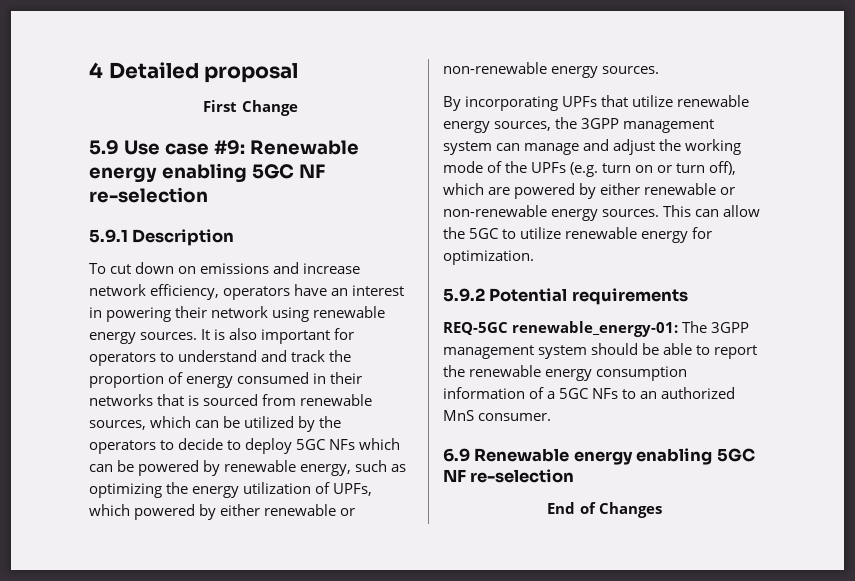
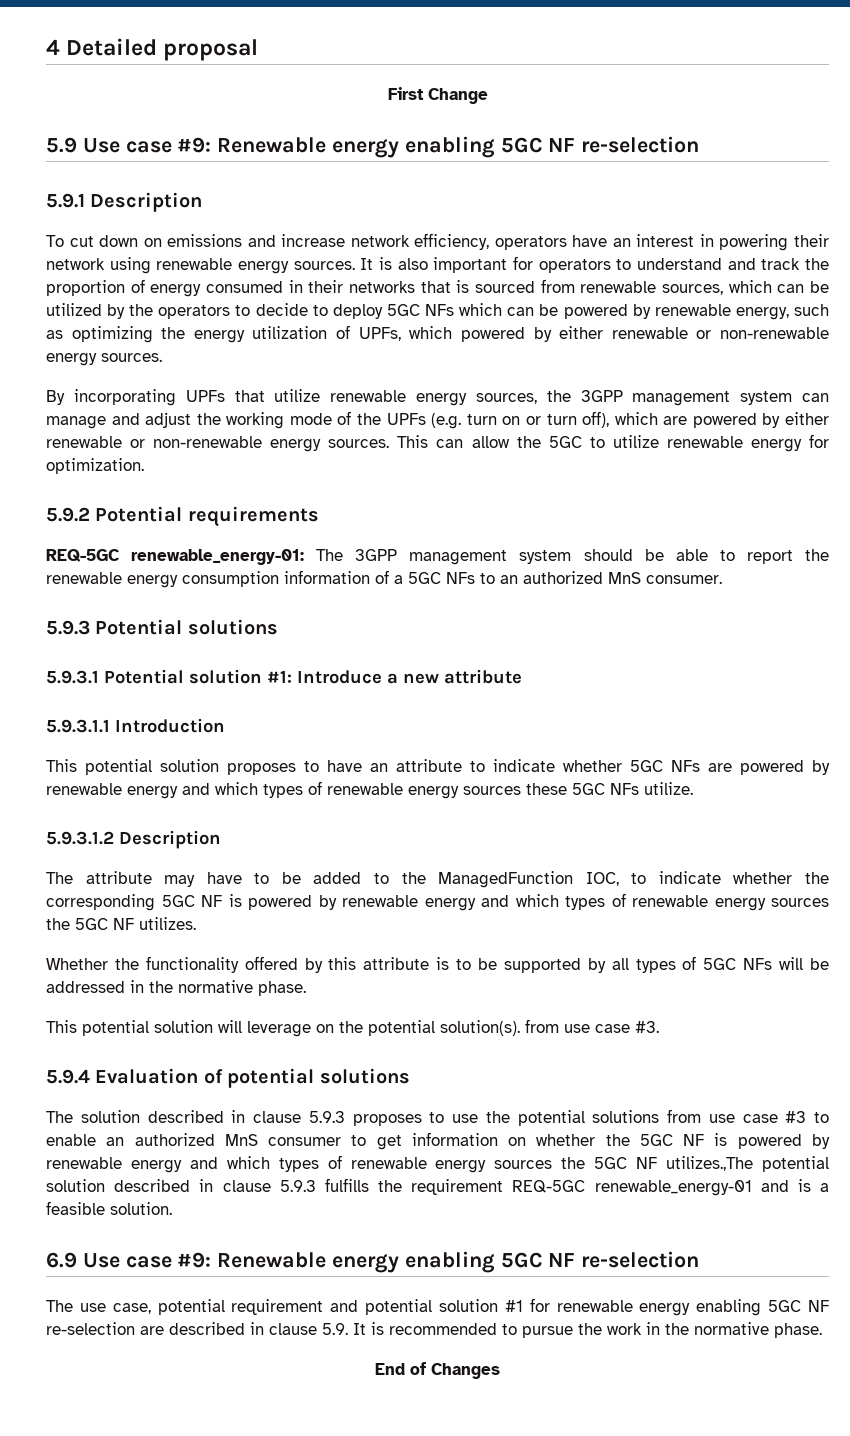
- 6.9 Renewable energy enabling 5GC NF re-selection
+ 5.9.3 Potential solutions
+ 5.9.3.1 Potential solution #1: Introduce a new attribute
+ 5.9.3.1.1 Introduction
+ This potential solution proposes to have an attribute to indicate whether 5GC NFs are powered by renewable energy and which types of renewable energy sources these 5GC NFs utilize.
+ 5.9.3.1.2 Description
+ The attribute may have to be added to the ManagedFunction IOC, to indicate whether the corresponding 5GC NF is powered by renewable energy and which types of renewable energy sources the 5GC NF utilizes.
+ Whether the functionality offered by this attribute is to be supported by all types of 5GC NFs will be addressed in the normative phase.
+ This potential solution will leverage on the potential solution(s). from use case #3.
+ 5.9.4 Evaluation of potential solutions
+ The solution described in clause 5.9.3 proposes to use the potential solutions from use case #3 to enable an authorized MnS consumer to get information on whether the 5GC NF is powered by renewable energy and which types of renewable energy sources the 5GC NF utilizes.,The potential solution described in clause 5.9.3 fulfills the requirement REQ-5GC renewable_energy-01 and is a feasible solution.
+ 6.9 Use case #9: Renewable energy enabling 5GC NF re-selection
+ The use case, potential requirement and potential solution #1 for renewable energy enabling 5GC NF re-selection are described in clause 5.9. It is recommended to pursue the work in the normative phase.

